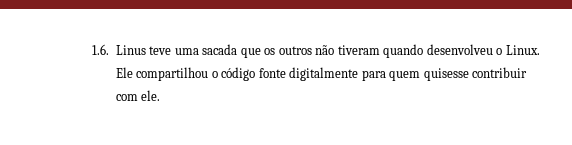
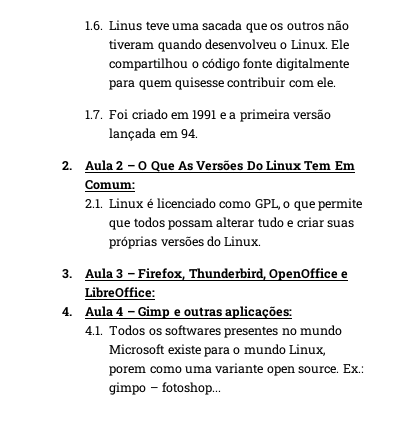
+ 1.7. Foi criado em 1991 e a primeira versão lançada em 94.
+ 2. Aula 2 – O Que As Versões Do Linux Tem Em Comum:
+ 2.1. Linux é licenciado como GPL, o que permite que todos possam alterar tudo e criar suas próprias versões do Linux.
+ 3. Aula 3 – Firefox, Thunderbird, OpenOffice e LibreOffice:
+ 4. Aula 4 – Gimp e outras aplicações:
+ 4.1. Todos os softwares presentes no mundo Microsoft existe para o mundo Linux, porem como uma variante open source. Ex.: gimpo – fotoshop...

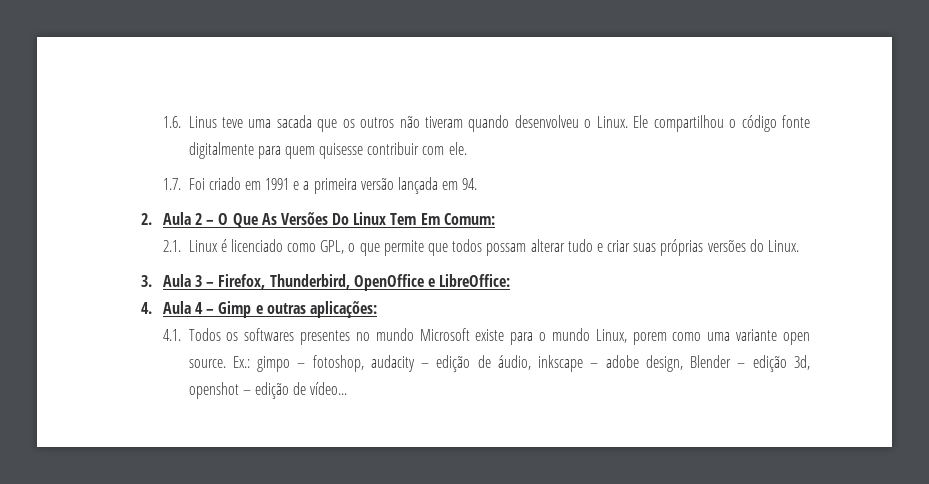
- Ex.: gimpo – fotoshop...
+ Ex.: gimpo – fotoshop, audacity – edição de áudio, inkscape – adobe design, Blender – edição 3d, openshot – edição de vídeo...

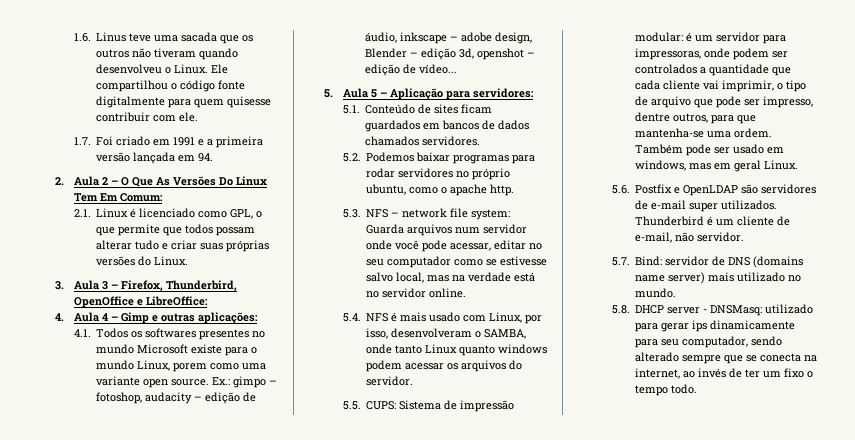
+ 5. Aula 5 – Aplicação para servidores:
+ 5.1. Conteúdo de sites ficam guardados em bancos de dados chamados servidores.
+ 5.2. Podemos baixar programas para rodar servidores no próprio ubuntu, como o apache http.
+ 5.3. NFS – network file system: Guarda arquivos num servidor onde você pode acessar, editar no seu computador como se estivesse salvo local, mas na verdade está no servidor online.
+ 5.4. NFS é mais usado com Linux, por isso, desenvolveram o SAMBA, onde tanto Linux quanto windows podem acessar os arquivos do servidor.
+ 5.5. CUPS: Sistema de impressão modular: é um servidor para impressoras, onde podem ser controlados a quantidade que cada cliente vai imprimir, o tipo de arquivo que pode ser impresso, dentre outros, para que mantenha-se uma ordem. Também pode ser usado em windows, mas em geral Linux.
+ 5.6. Postfix e OpenLDAP são servidores de e-mail super utilizados. Thunderbird é um cliente de e-mail, não servidor.
+ 5.7. Bind: servidor de DNS (domains name server) mais utilizado no mundo.
+ 5.8. DHCP server - DNSMasq: utilizado para gerar ips dinamicamente para seu computador, sendo alterado sempre que se conecta na internet, ao invés de ter um fixo o tempo todo.

